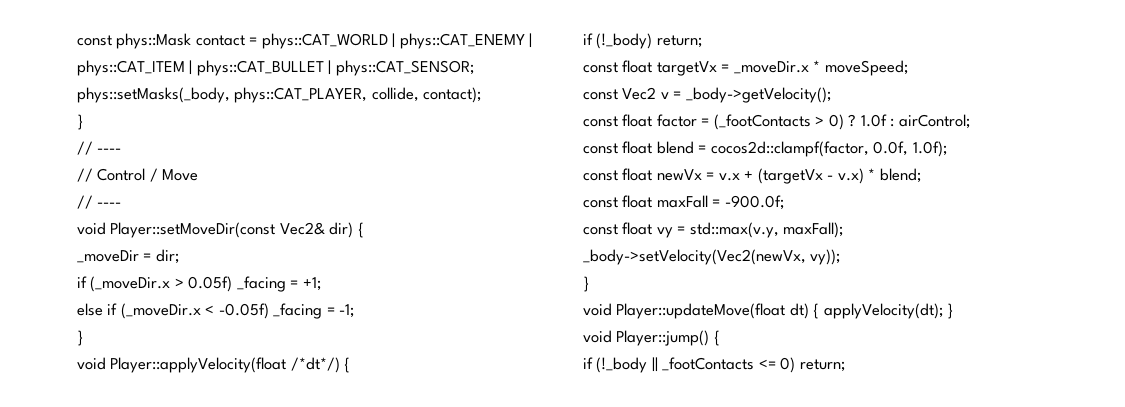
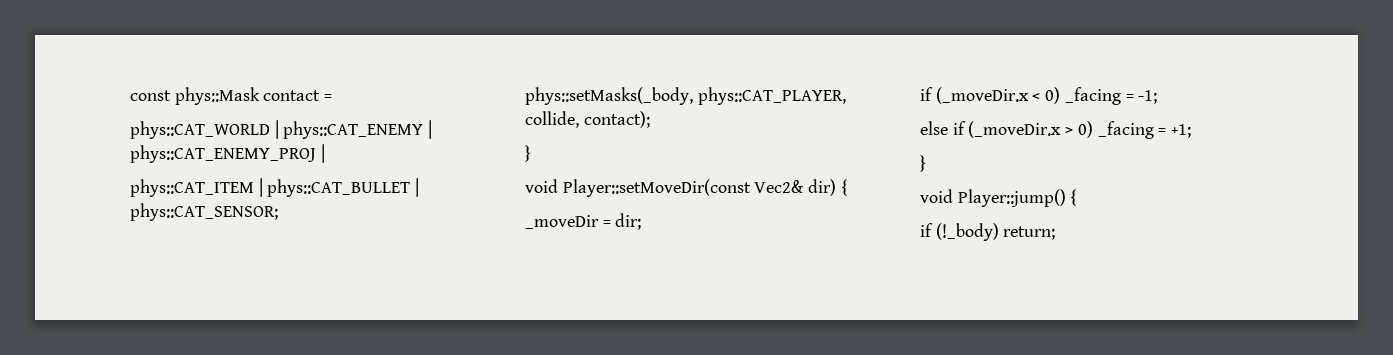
- const phys::Mask contact = phys::CAT_WORLD | phys::CAT_ENEMY |
+ const phys::Mask contact =
+ phys::CAT_WORLD | phys::CAT_ENEMY | phys::CAT_ENEMY_PROJ |
  phys::setMasks(_body, phys::CAT_PLAYER, collide, contact);
  }
- // ----
- // Control / Move
- // ----
- if (_moveDir.x > 0.05f) _facing = +1;
- else if (_moveDir.x < -0.05f) _facing = -1;
+ if (_moveDir.x < 0) _facing = -1;
+ else if (_moveDir.x > 0) _facing = +1;
  }
- void Player::applyVelocity(float /*dt*/) {
- if (!_body) return;
- const float targetVx = _moveDir.x * moveSpeed;
- const Vec2 v = _body->getVelocity();
- const float factor = (_footContacts > 0) ? 1.0f : airControl;
- const float blend = cocos2d::clampf(factor, 0.0f, 1.0f);
- const float newVx = v.x + (targetVx - v.x) * blend;
- const float maxFall = -900.0f;
- const float vy = std::max(v.y, maxFall);
- _body->setVelocity(Vec2(newVx, vy));
- }
- void Player::updateMove(float dt) { applyVelocity(dt); }
- if (!_body || _footContacts <= 0) return;
+ if (!_body) return;

